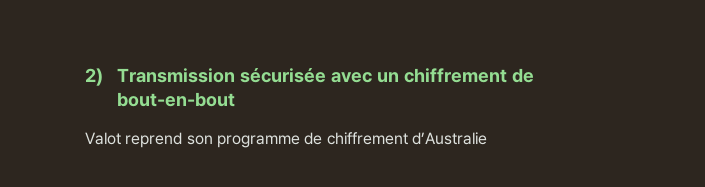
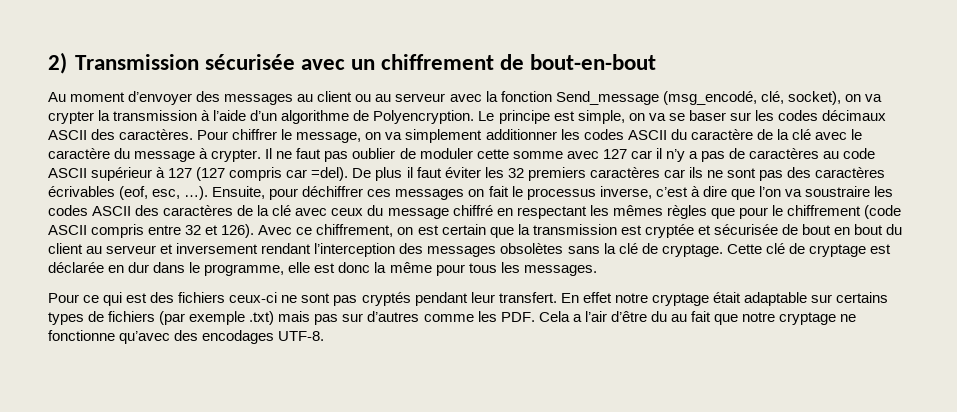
- Valot reprend son programme de chiffrement d’Australie
+ Au moment d’envoyer des messages au client ou au serveur avec la fonction Send_message (msg_encodé, clé, socket), on va crypter la transmission à l’aide d’un algorithme de Polyencryption. Le principe est simple, on va se baser sur les codes décimaux ASCII des caractères. Pour chiffrer le message, on va simplement additionner les codes ASCII du caractère de la clé avec le caractère du message à crypter. Il ne faut pas oublier de moduler cette somme avec 127 car il n’y a pas de caractères au code ASCII supérieur à 127 (127 compris car =del). De plus il faut éviter les 32 premiers caractères car ils ne sont pas des caractères écrivables (eof, esc, …). Ensuite, pour déchiffrer ces messages on fait le processus inverse, c’est à dire que l’on va soustraire les codes ASCII des caractères de la clé avec ceux du message chiffré en respectant les mêmes règles que pour le chiffrement (code ASCII compris entre 32 et 126). Avec ce chiffrement, on est certain que la transmission est cryptée et sécurisée de bout en bout du client au serveur et inversement rendant l’interception des messages obsolètes sans la clé de cryptage. Cette clé de cryptage est déclarée en dur dans le programme, elle est donc la même pour tous les messages.
+ Pour ce qui est des fichiers ceux-ci ne sont pas cryptés pendant leur transfert. En effet notre cryptage était adaptable sur certains types de fichiers (par exemple .txt) mais pas sur d’autres comme les PDF. Cela a l’air d’être du au fait que notre cryptage ne fonctionne qu’avec des encodages UTF-8.

